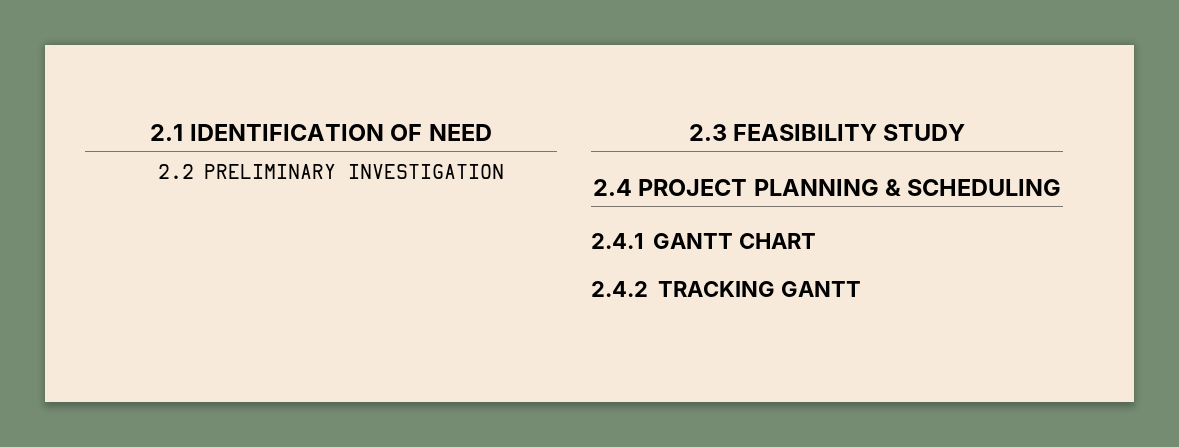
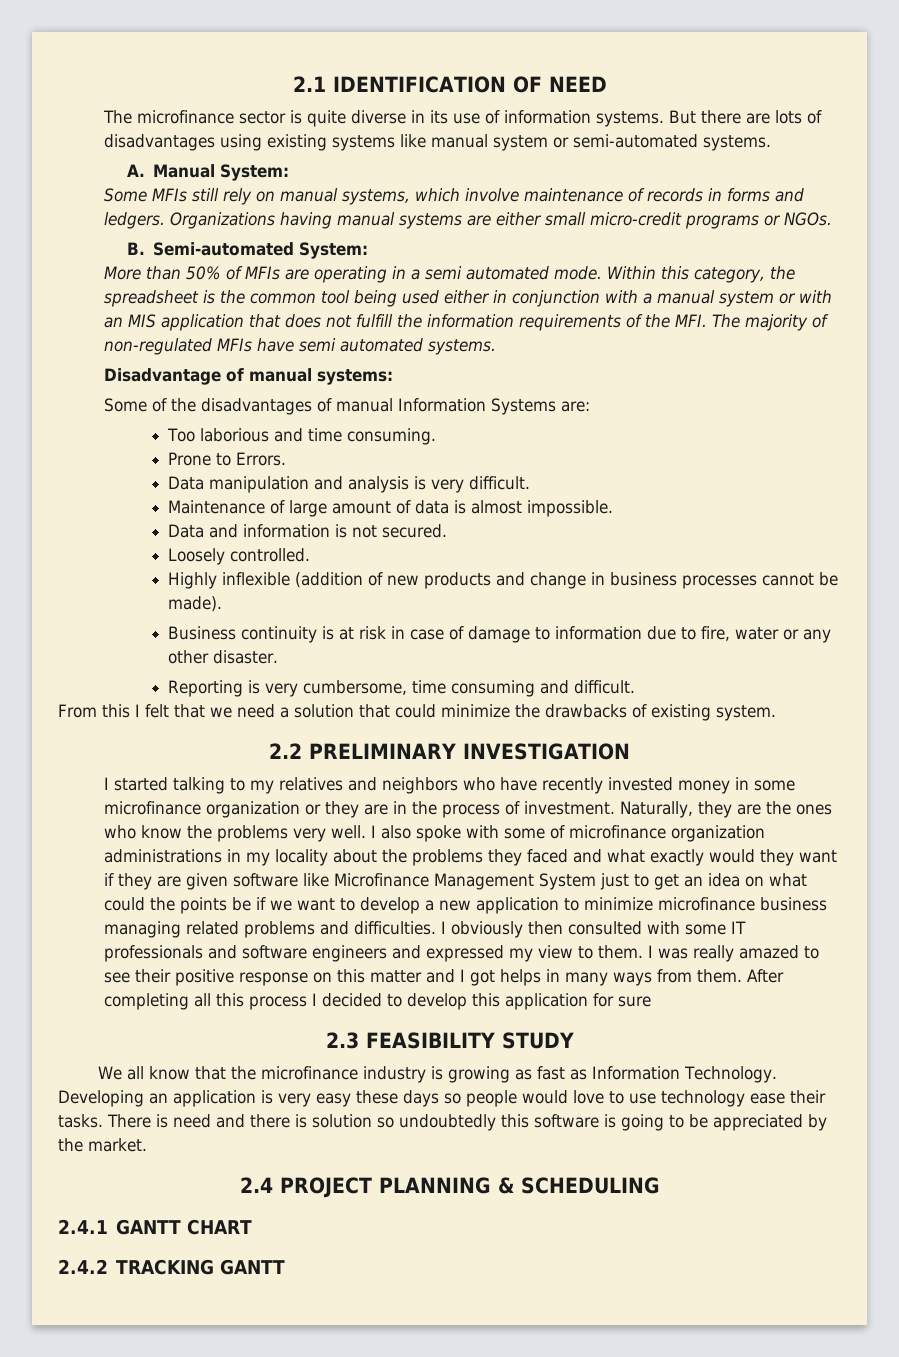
+ The microfinance sector is quite diverse in its use of information systems. But there are lots of disadvantages using existing systems like manual system or semi-automated systems.
+ A. Manual System:
+ Some MFIs still rely on manual systems, which involve maintenance of records in forms and ledgers. Organizations having manual systems are either small micro-credit programs or NGOs.
+ B. Semi-automated System:
+ More than 50% of MFIs are operating in a semi automated mode. Within this category, the spreadsheet is the common tool being used either in conjunction with a manual system or with an MIS application that does not fulfill the information requirements of the MFI. The majority of non-regulated MFIs have semi automated systems.
+ Disadvantage of manual systems:
+ Some of the disadvantages of manual Information Systems are:
+ Too laborious and time consuming.
+ Prone to Errors.
+ Data manipulation and analysis is very difficult.
+ Maintenance of large amount of data is almost impossible.
+ Data and information is not secured.
+ Loosely controlled.
+ Highly inflexible (addition of new products and change in business processes cannot be made).
+ Business continuity is at risk in case of damage to information due to fire, water or any other disaster.
+ Reporting is very cumbersome, time consuming and difficult.
+ From this I felt that we need a solution that could minimize the drawbacks of existing system.
  2.2 PRELIMINARY INVESTIGATION
+ I started talking to my relatives and neighbors who have recently invested money in some microfinance organization or they are in the process of investment. Naturally, they are the ones who know the problems very well. I also spoke with some of microfinance organization administrations in my locality about the problems they faced and what exactly would they want if they are given software like Microfinance Management System just to get an idea on what could the points be if we want to develop a new application to minimize microfinance business managing related problems and difficulties. I obviously then consulted with some IT professionals and software engineers and expressed my view to them. I was really amazed to see their positive response on this matter and I got helps in many ways from them. After completing all this process I decided to develop this application for sure
  2.3 FEASIBILITY STUDY
+ We all know that the microfinance industry is growing as fast as Information Technology. Developing an application is very easy these days so people would love to use technology ease their tasks. There is need and there is solution so undoubtedly this software is going to be appreciated by the market.

